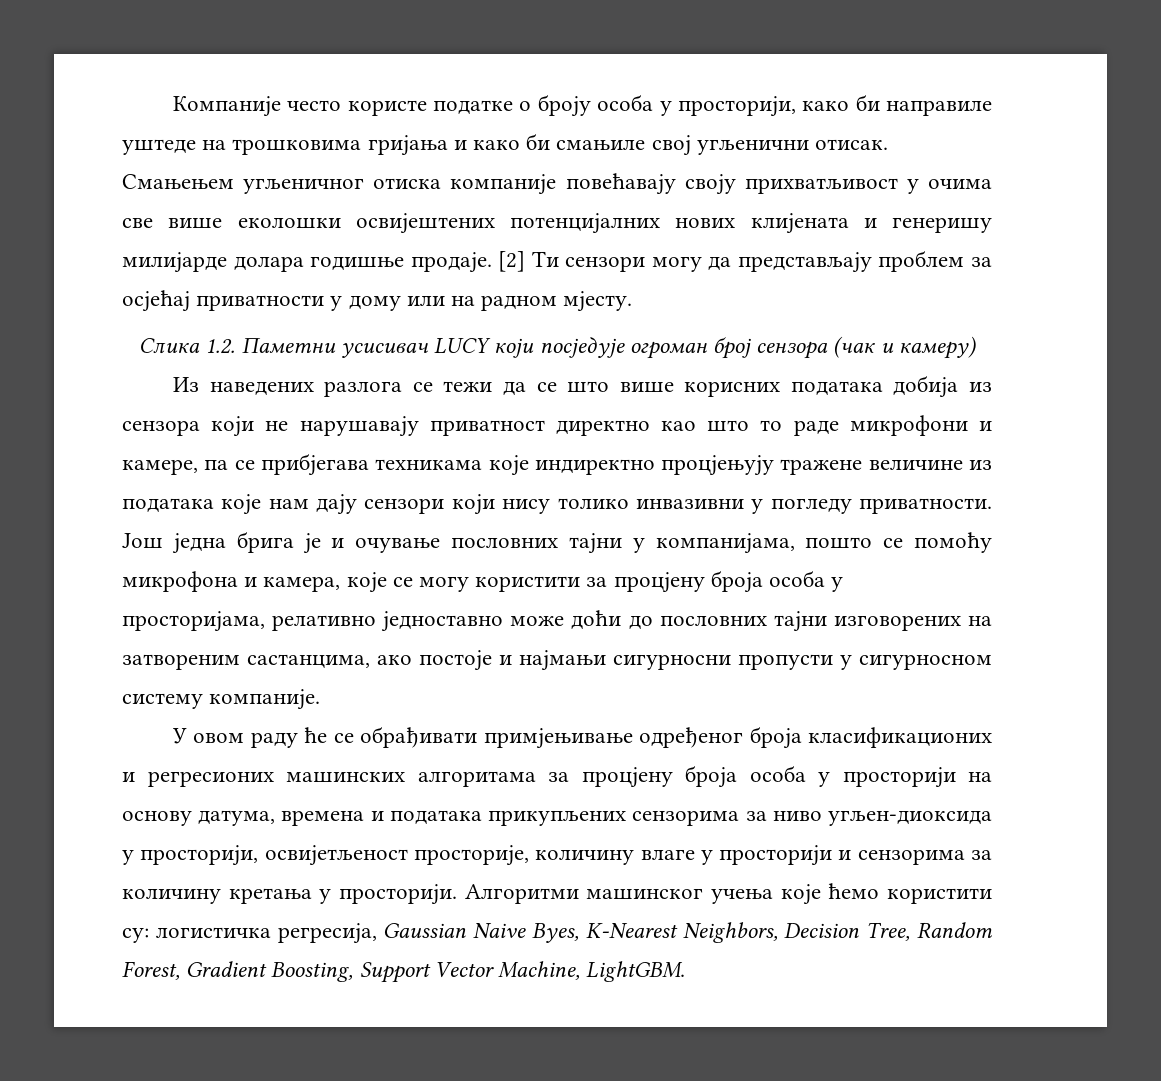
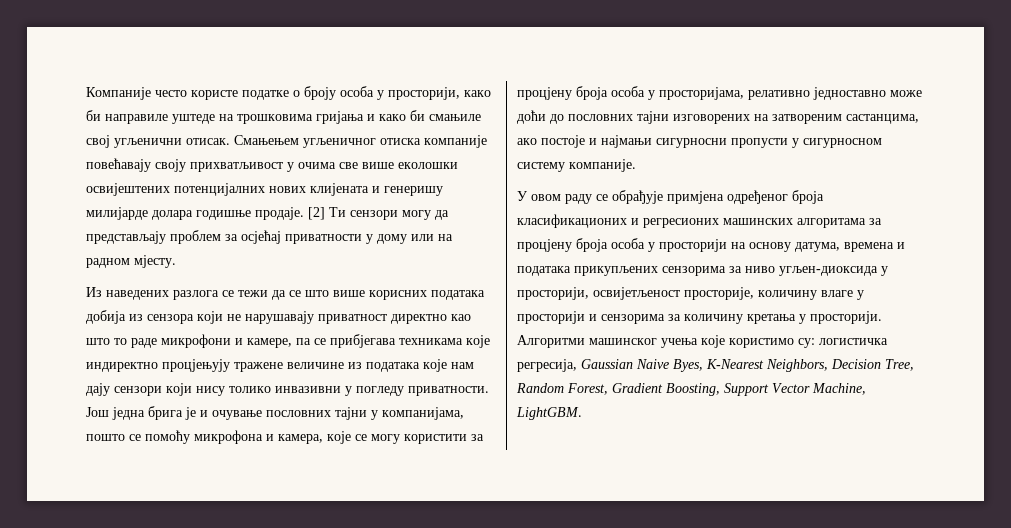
- Слика 1.2. Паметни усисивач LUCY који посједује огроман број сензора (чак и камеру)
- У овом раду ће се обрађивати примјењивање одређеног броја класификационих и регресионих машинских алгоритама за процјену броја особа у просторији на основу датума, времена и података прикупљених сензорима за ниво угљен-диоксида у просторији, освијетљеност просторије, количину влаге у просторији и сензорима за количину кретања у просторији.
+ У овом раду се обрађује примјена одређеног броја класификационих и регресионих машинских алгоритама за процјену броја особа у просторији на основу датума, времена и података прикупљених сензорима за ниво угљен-диоксида у просторији, освијетљеност просторије, количину влаге у просторији и сензорима за количину кретања у просторији.
- Алгоритми машинског учења које ћемо користити су: логистичка регресија, Gaussian Naive Byes, K-Nearest Neighbors, Decision Tree, Random Forest, Gradient Boosting, Support Vector Machine, LightGBM.
+ Алгоритми машинског учења које користимо су: логистичка регресија, Gaussian Naive Byes, K-Nearest Neighbors, Decision Tree, Random Forest, Gradient Boosting, Support Vector Machine, LightGBM.

